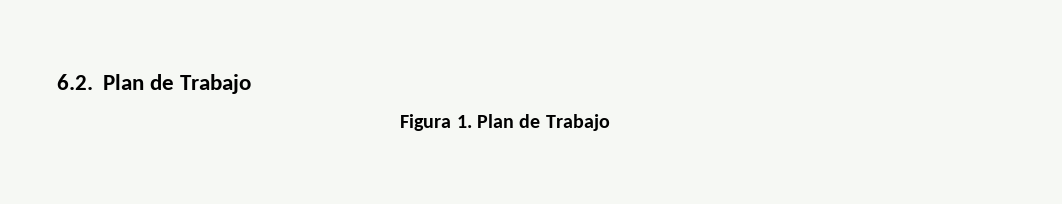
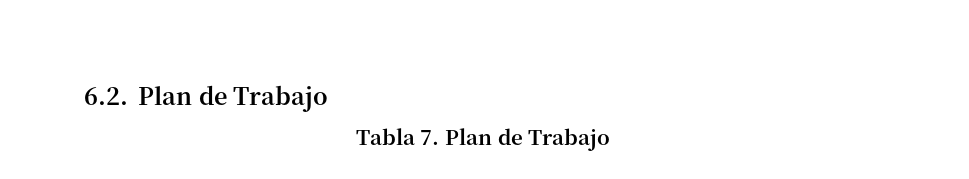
- Figura 1. Plan de Trabajo
+ Tabla 7. Plan de Trabajo

